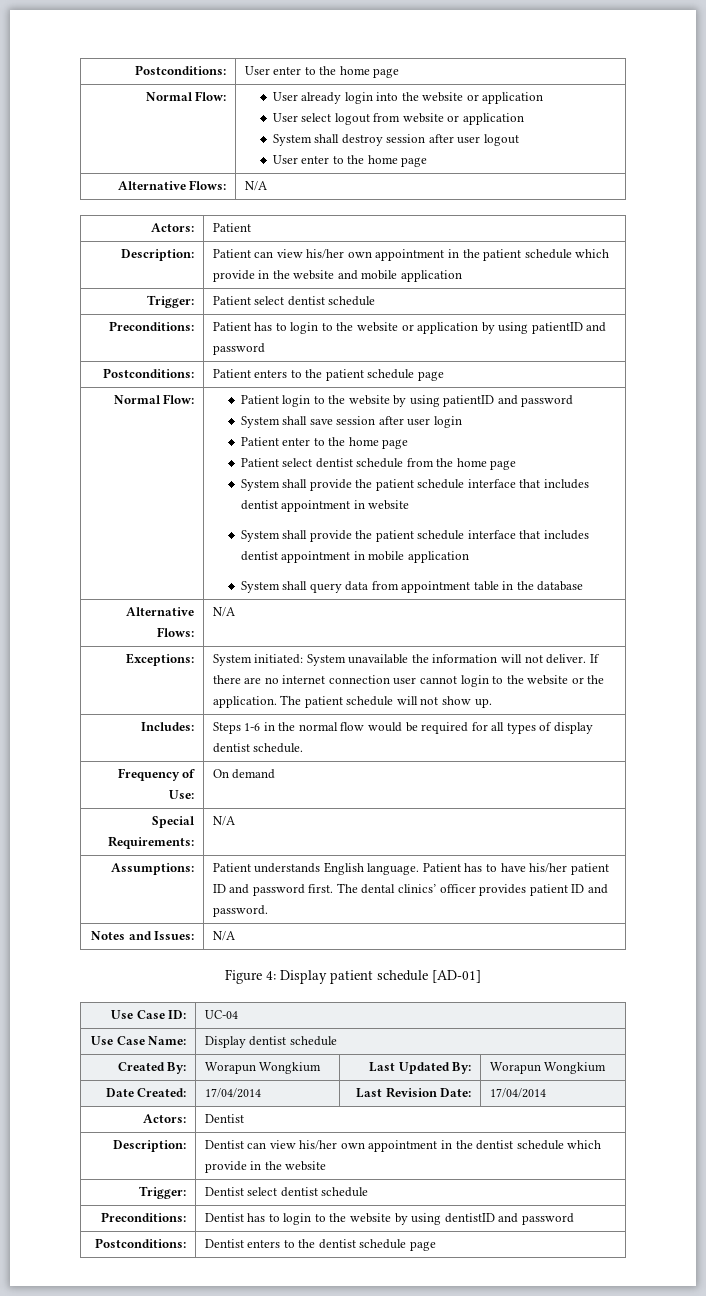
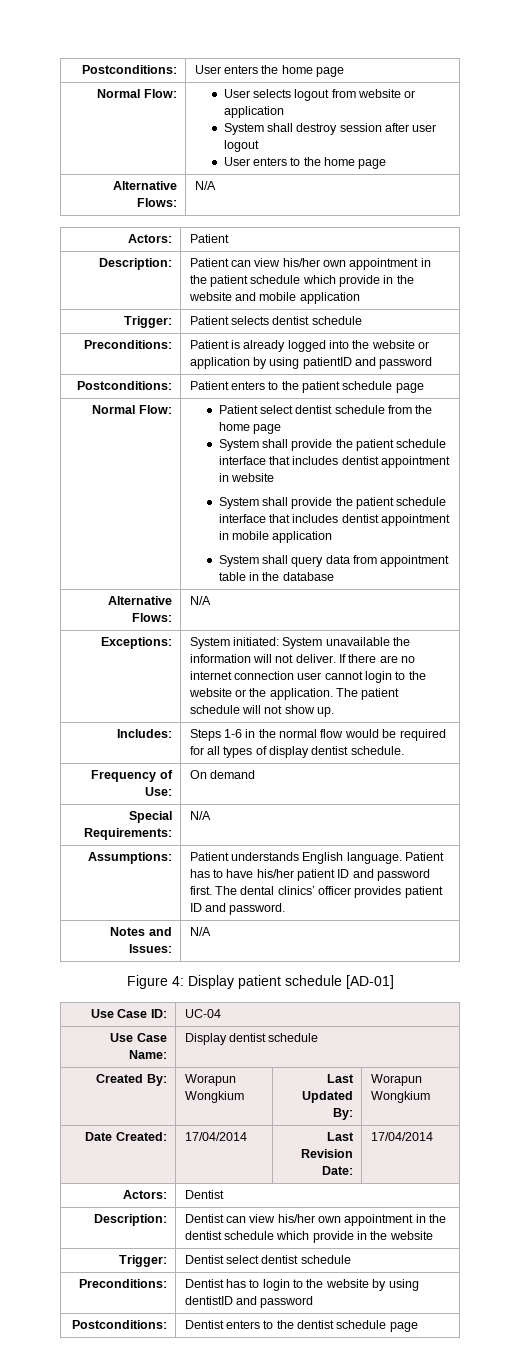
- Postconditions: | User enter to the home page
+ Postconditions: | User enters the home page
- Normal Flow: | User already login into the website or application
- User select logout from website or application
+ Normal Flow: | User selects logout from website or application
  System shall destroy session after user logout
- User enter to the home page
+ User enters to the home page
- Trigger: | Patient select dentist schedule
+ Trigger: | Patient selects dentist schedule
- Preconditions: | Patient has to login to the website or application by using patientID and password
+ Preconditions: | Patient is already logged into the website or application by using patientID and password
- Patient login to the website by using patientID and password
- System shall save session after user login
- Patient enter to the home page

